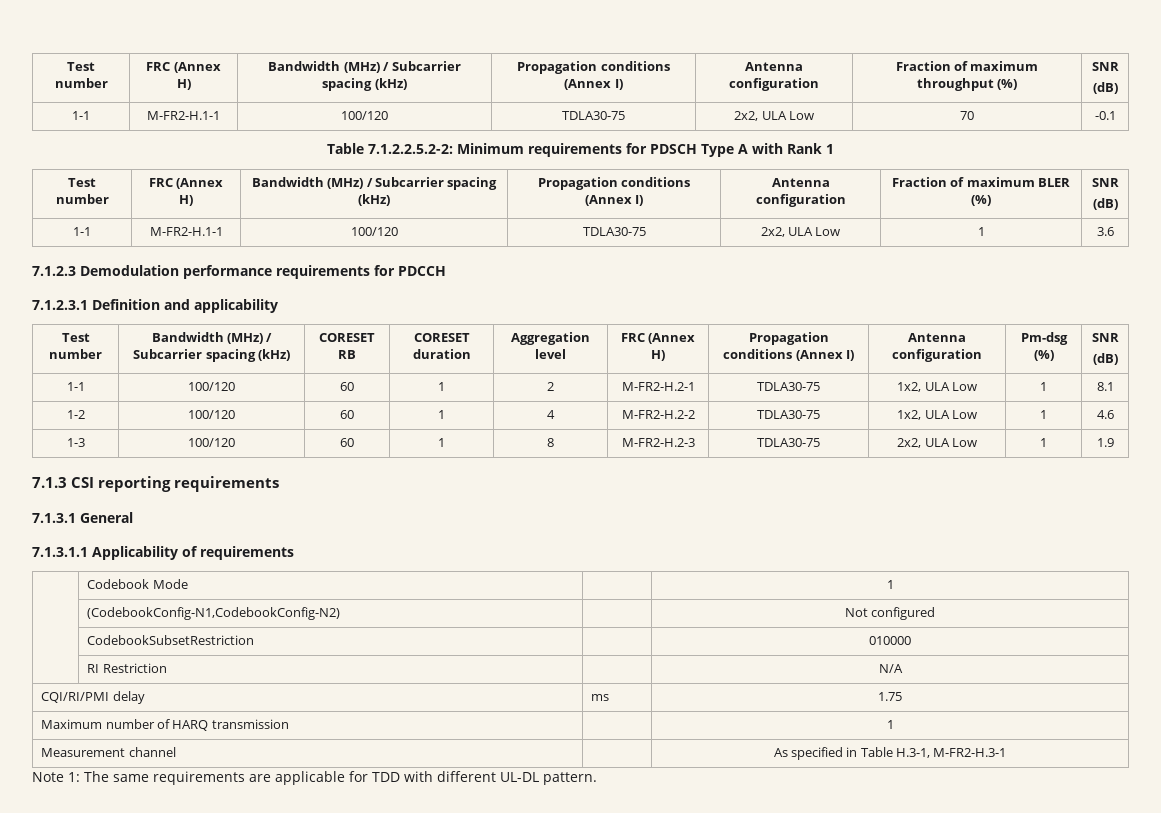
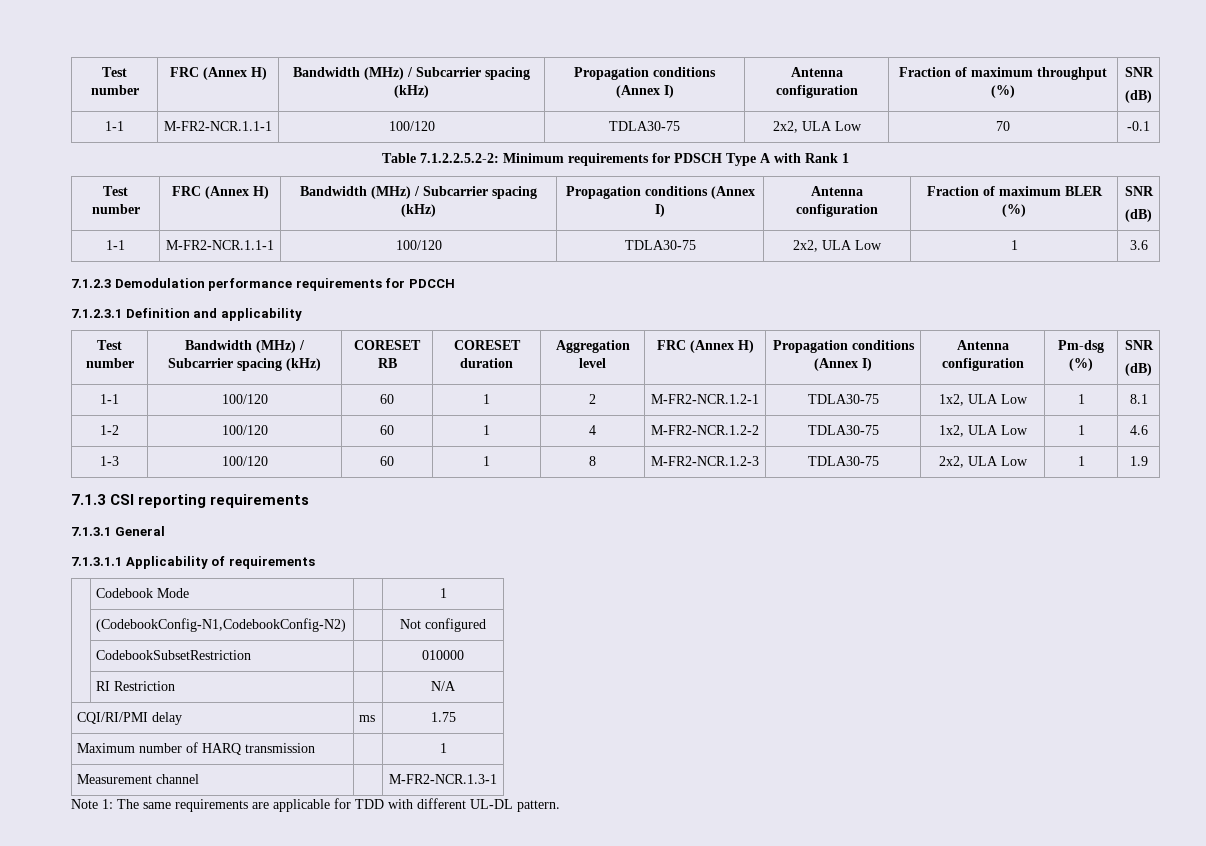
- 1-1 | M-FR2-H.1-1 | 100/120 | TDLA30-75 | 2x2, ULA Low | 70 | -0.1
+ 1-1 | M-FR2-NCR.1.1-1 | 100/120 | TDLA30-75 | 2x2, ULA Low | 70 | -0.1
- 1-1 | M-FR2-H.1-1 | 100/120 | TDLA30-75 | 2x2, ULA Low | 1 | 3.6
+ 1-1 | M-FR2-NCR.1.1-1 | 100/120 | TDLA30-75 | 2x2, ULA Low | 1 | 3.6
- 1-1 | 100/120 | 60 | 1 | 2 | M-FR2-H.2-1 | TDLA30-75 | 1x2, ULA Low | 1 | 8.1
+ 1-1 | 100/120 | 60 | 1 | 2 | M-FR2-NCR.1.2-1 | TDLA30-75 | 1x2, ULA Low | 1 | 8.1
- 1-2 | 100/120 | 60 | 1 | 4 | M-FR2-H.2-2 | TDLA30-75 | 1x2, ULA Low | 1 | 4.6
+ 1-2 | 100/120 | 60 | 1 | 4 | M-FR2-NCR.1.2-2 | TDLA30-75 | 1x2, ULA Low | 1 | 4.6
- 1-3 | 100/120 | 60 | 1 | 8 | M-FR2-H.2-3 | TDLA30-75 | 2x2, ULA Low | 1 | 1.9
+ 1-3 | 100/120 | 60 | 1 | 8 | M-FR2-NCR.1.2-3 | TDLA30-75 | 2x2, ULA Low | 1 | 1.9
- Measurement channel | | As specified in Table H.3-1, M-FR2-H.3-1
+ Measurement channel | | M-FR2-NCR.1.3-1

